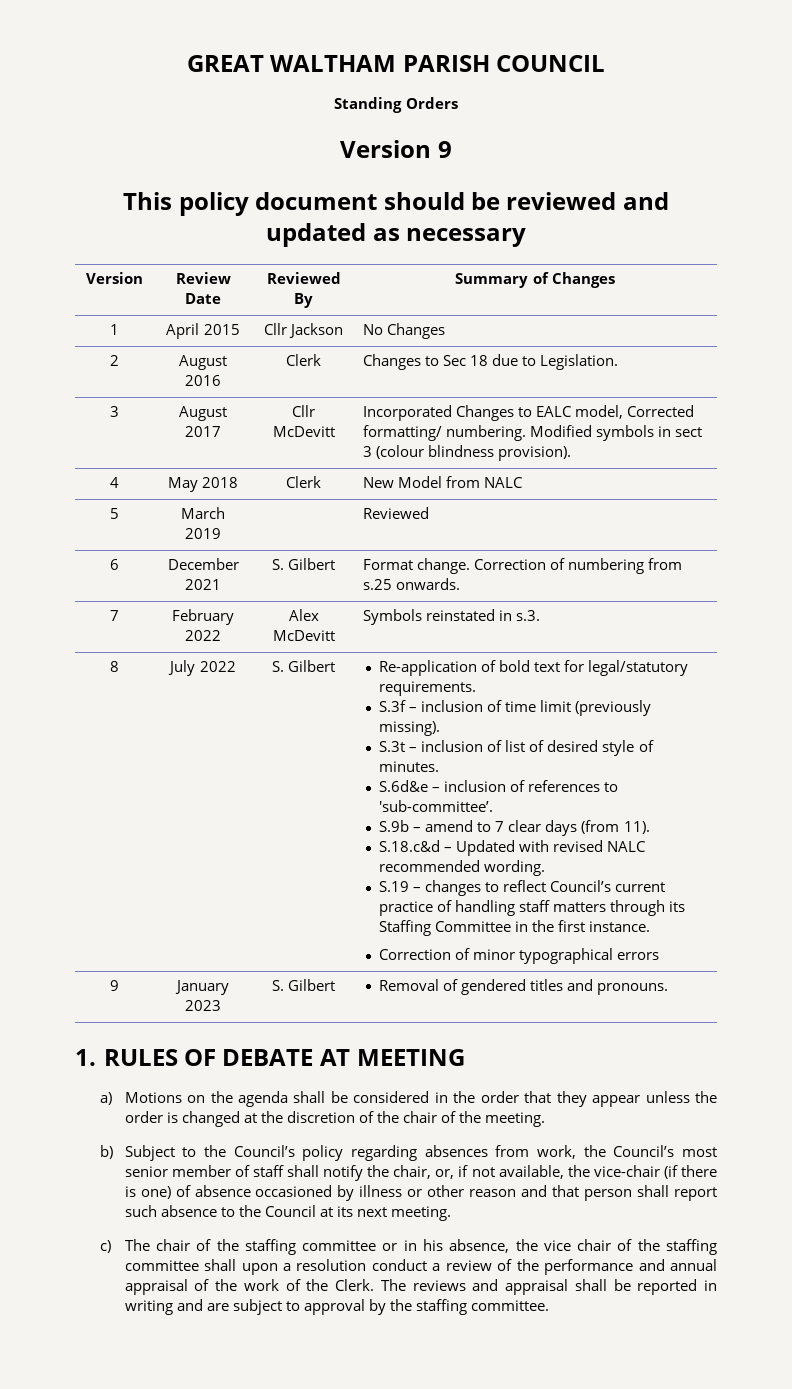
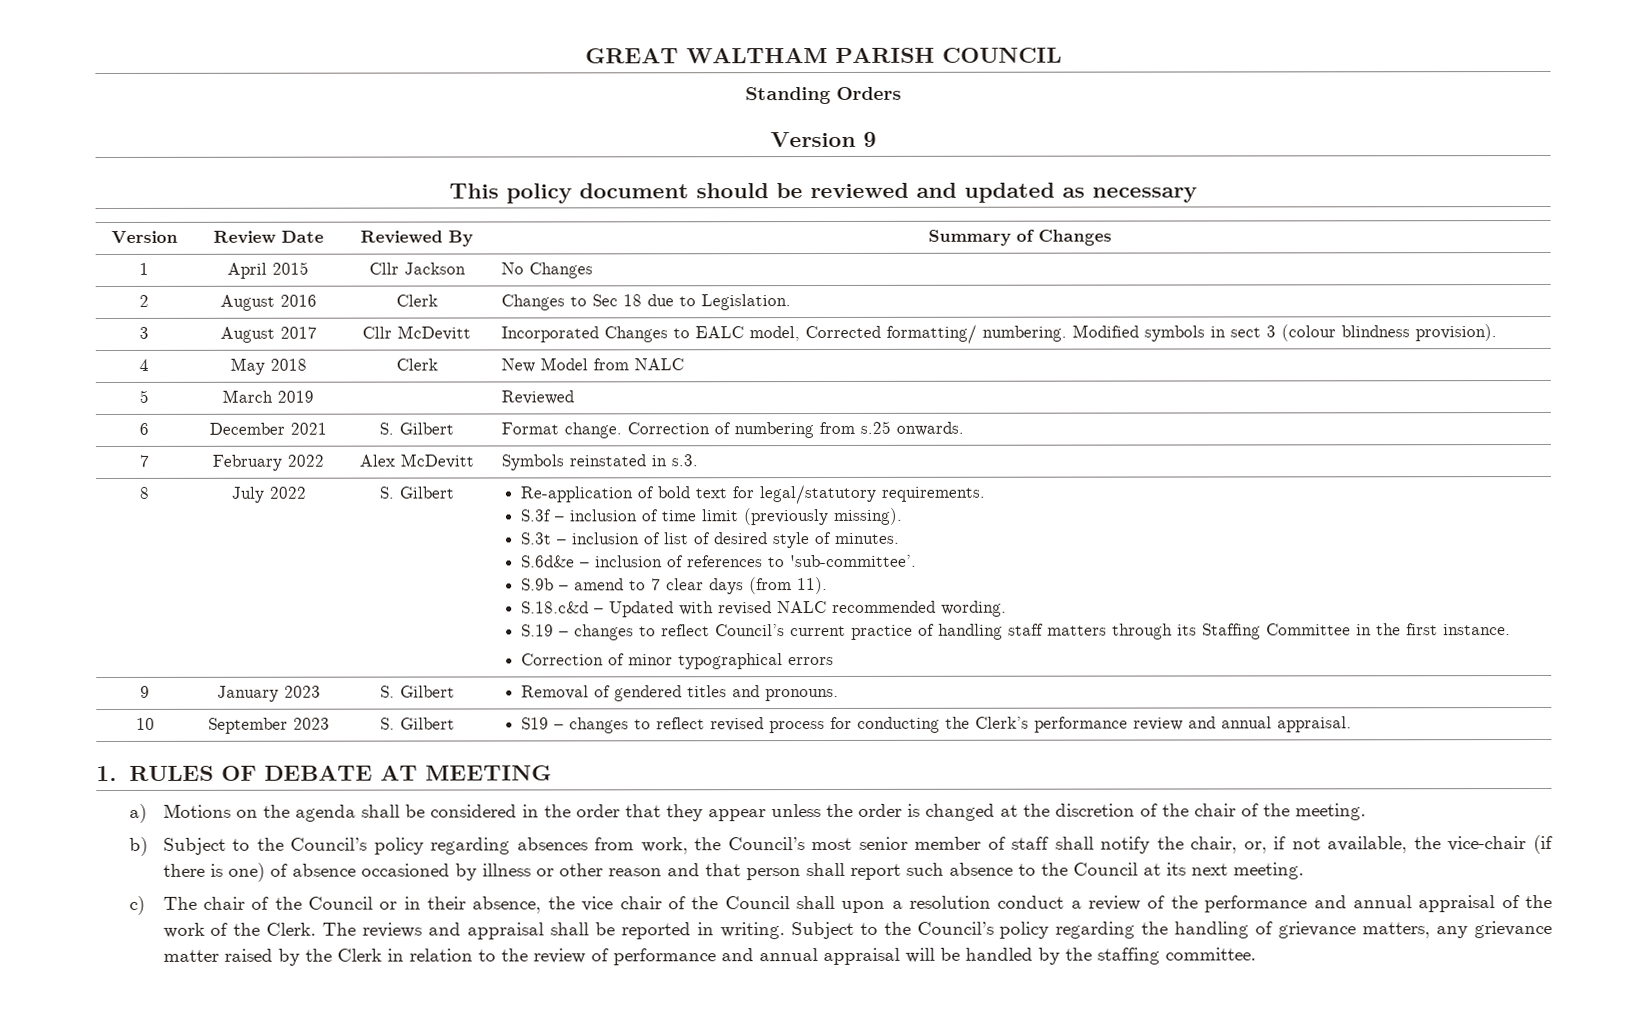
+ 10 | September 2023 | S. Gilbert | S19 – changes to reflect revised process for conducting the Clerk’s performance review and annual appraisal.
- c) The chair of the staffing committee or in his absence, the vice chair of the staffing committee shall upon a resolution conduct a review of the performance and annual appraisal of the work of the Clerk.
+ c) The chair of the Council or in their absence, the vice chair of the Council shall upon a resolution conduct a review of the performance and annual appraisal of the work of the Clerk.
- The reviews and appraisal shall be reported in writing and are subject to approval by the staffing committee.
+ The reviews and appraisal shall be reported in writing. Subject to the Council’s policy regarding the handling of grievance matters, any grievance matter raised by the Clerk in relation to the review of performance and annual appraisal will be handled by the staffing committee.

